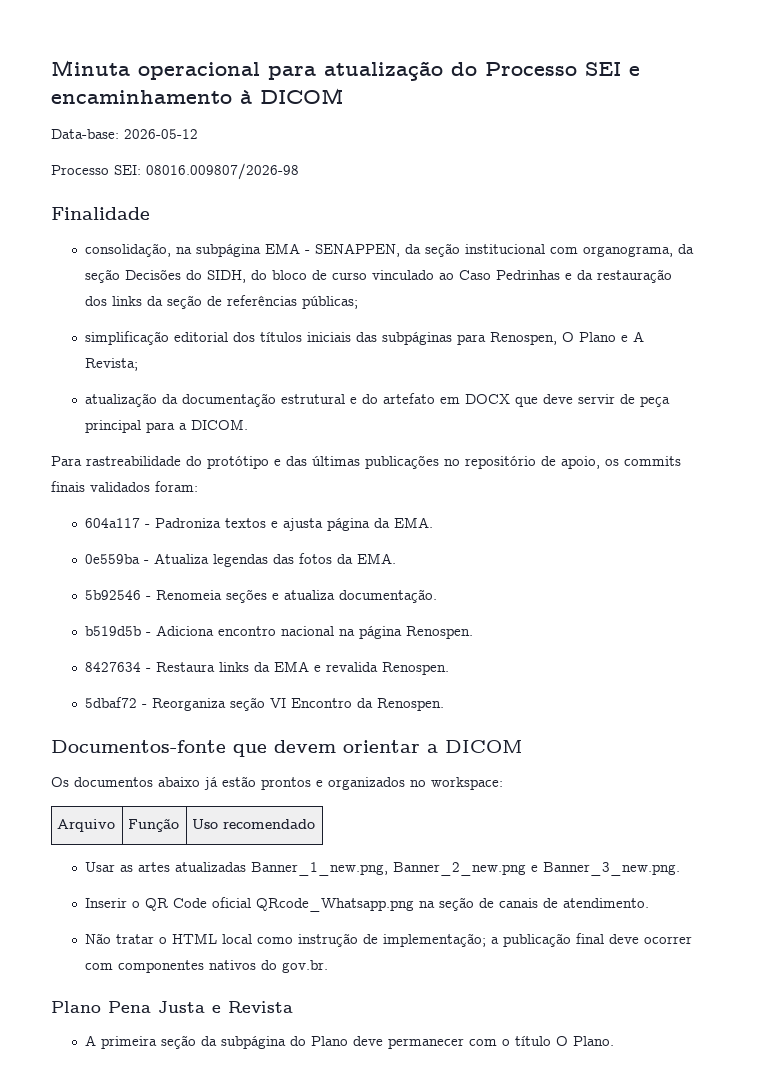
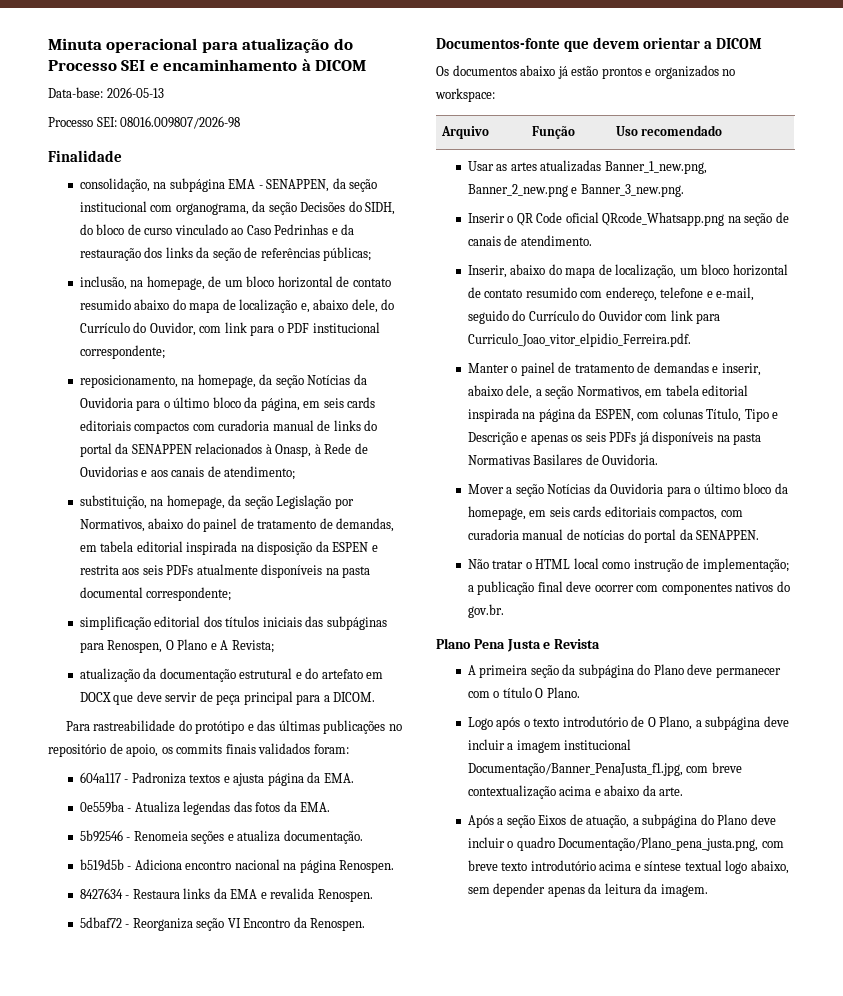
- Data-base: 2026-05-12
+ Data-base: 2026-05-13
+ inclusão, na homepage, de um bloco horizontal de contato resumido abaixo do mapa de localização e, abaixo dele, do Currículo do Ouvidor, com link para o PDF institucional correspondente;
+ reposicionamento, na homepage, da seção Notícias da Ouvidoria para o último bloco da página, em seis cards editoriais compactos com curadoria manual de links do portal da SENAPPEN relacionados à Onasp, à Rede de Ouvidorias e aos canais de atendimento;
+ substituição, na homepage, da seção Legislação por Normativos, abaixo do painel de tratamento de demandas, em tabela editorial inspirada na disposição da ESPEN e restrita aos seis PDFs atualmente disponíveis na pasta documental correspondente;
+ Inserir, abaixo do mapa de localização, um bloco horizontal de contato resumido com endereço, telefone e e-mail, seguido do Currículo do Ouvidor com link para Curriculo_Joao_vitor_elpidio_Ferreira.pdf.
+ Manter o painel de tratamento de demandas e inserir, abaixo dele, a seção Normativos, em tabela editorial inspirada na página da ESPEN, com colunas Título, Tipo e Descrição e apenas os seis PDFs já disponíveis na pasta Normativas Basilares de Ouvidoria.
+ Mover a seção Notícias da Ouvidoria para o último bloco da homepage, em seis cards editoriais compactos, com curadoria manual de notícias do portal da SENAPPEN.
+ Logo após o texto introdutório de O Plano, a subpágina deve incluir a imagem institucional Documentação/Banner_PenaJusta_f1.jpg, com breve contextualização acima e abaixo da arte.
+ Após a seção Eixos de atuação, a subpágina do Plano deve incluir o quadro Documentação/Plano_pena_justa.png, com breve texto introdutório acima e síntese textual logo abaixo, sem depender apenas da leitura da imagem.

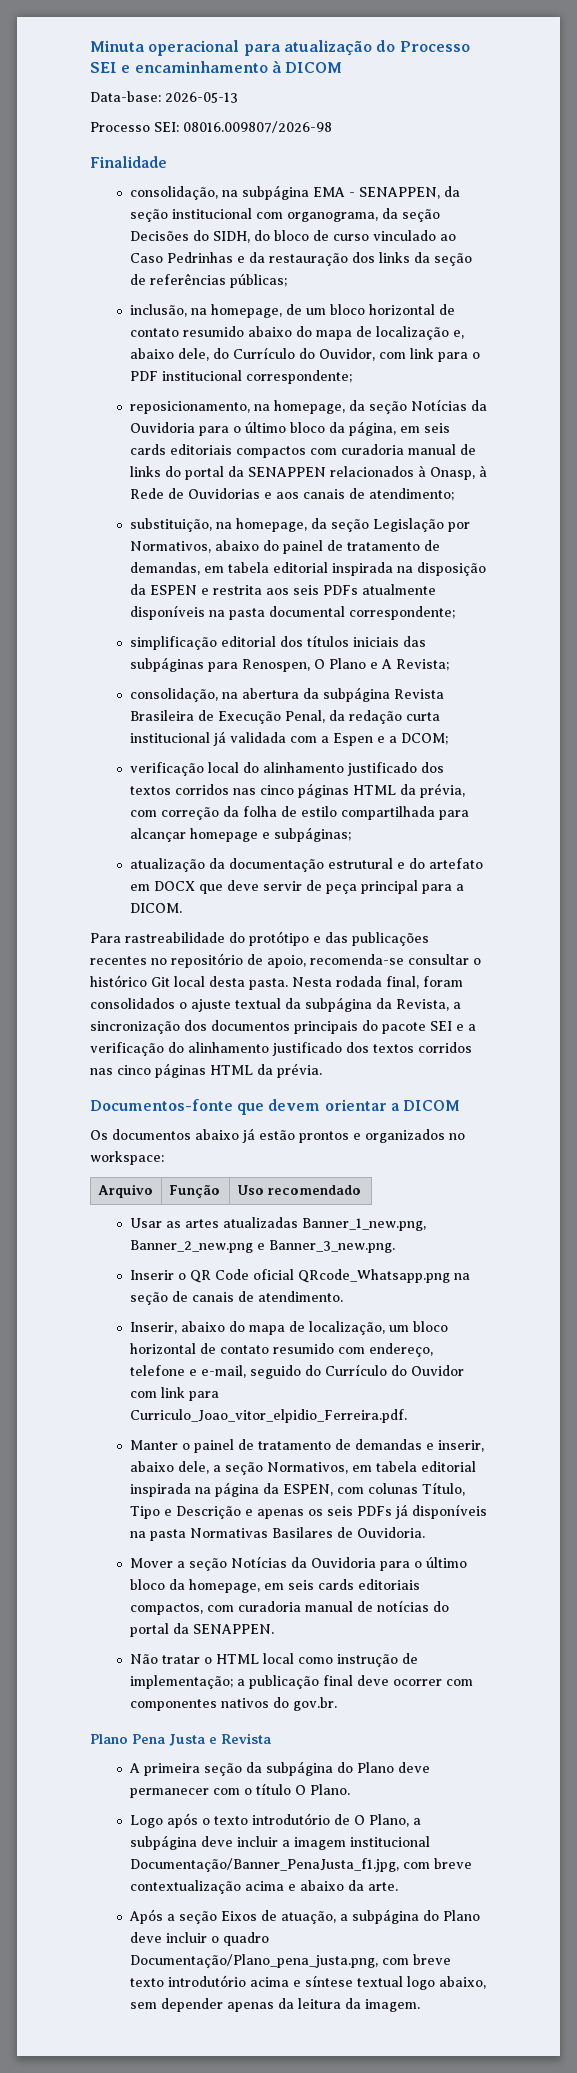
+ consolidação, na abertura da subpágina Revista Brasileira de Execução Penal, da redação curta institucional já validada com a Espen e a DCOM;
+ verificação local do alinhamento justificado dos textos corridos nas cinco páginas HTML da prévia, com correção da folha de estilo compartilhada para alcançar homepage e subpáginas;
- Para rastreabilidade do protótipo e das últimas publicações no repositório de apoio, os commits finais validados foram:
- 604a117 - Padroniza textos e ajusta página da EMA.
- 0e559ba - Atualiza legendas das fotos da EMA.
- 5b92546 - Renomeia seções e atualiza documentação.
- b519d5b - Adiciona encontro nacional na página Renospen.
- 8427634 - Restaura links da EMA e revalida Renospen.
- 5dbaf72 - Reorganiza seção VI Encontro da Renospen.
+ Para rastreabilidade do protótipo e das publicações recentes no repositório de apoio, recomenda-se consultar o histórico Git local desta pasta. Nesta rodada final, foram consolidados o ajuste textual da subpágina da Revista, a sincronização dos documentos principais do pacote SEI e a verificação do alinhamento justificado dos textos corridos nas cinco páginas HTML da prévia.

